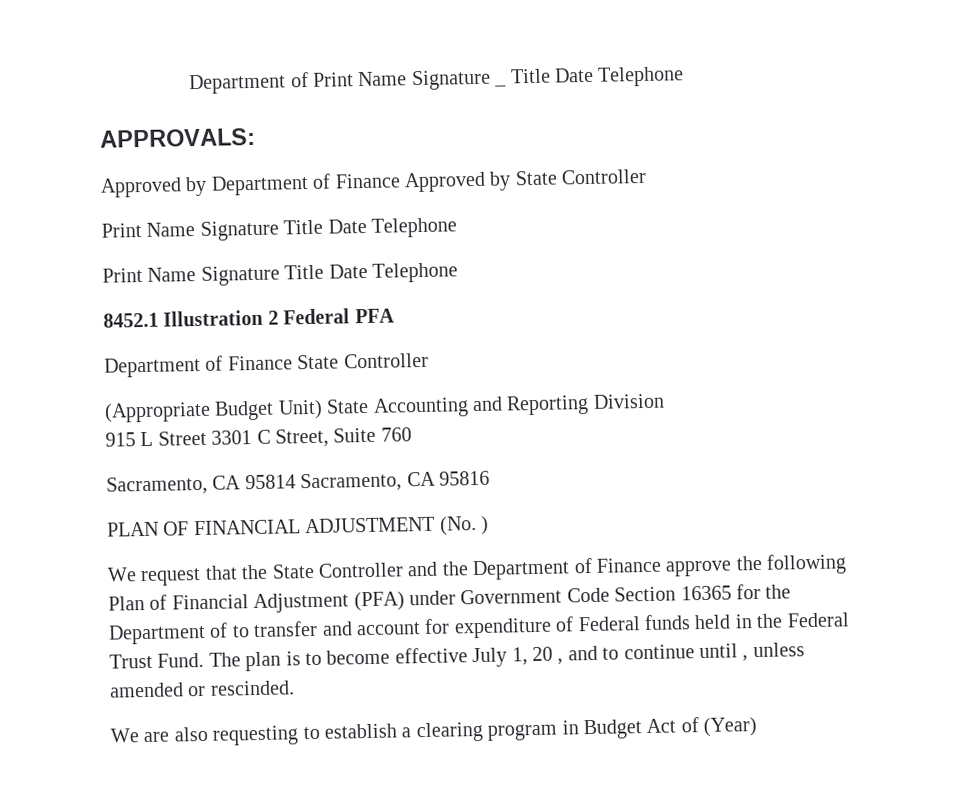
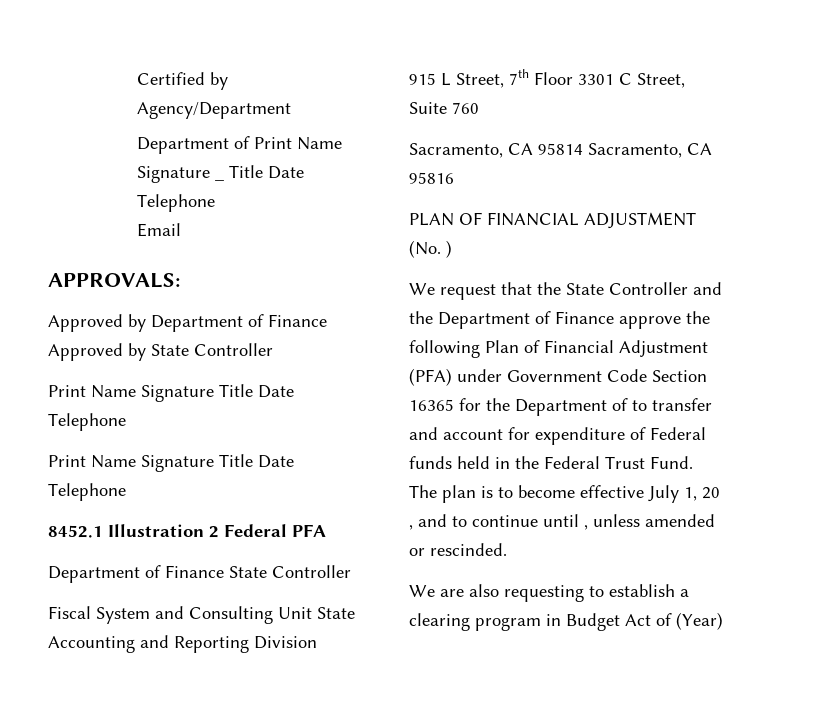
+ Certified by Agency/Department
+ Email
- (Appropriate Budget Unit) State Accounting and Reporting Division
+ Fiscal System and Consulting Unit State Accounting and Reporting Division
- 915 L Street 3301 C Street, Suite 760
+ 915 L Street, 7th Floor 3301 C Street, Suite 760

